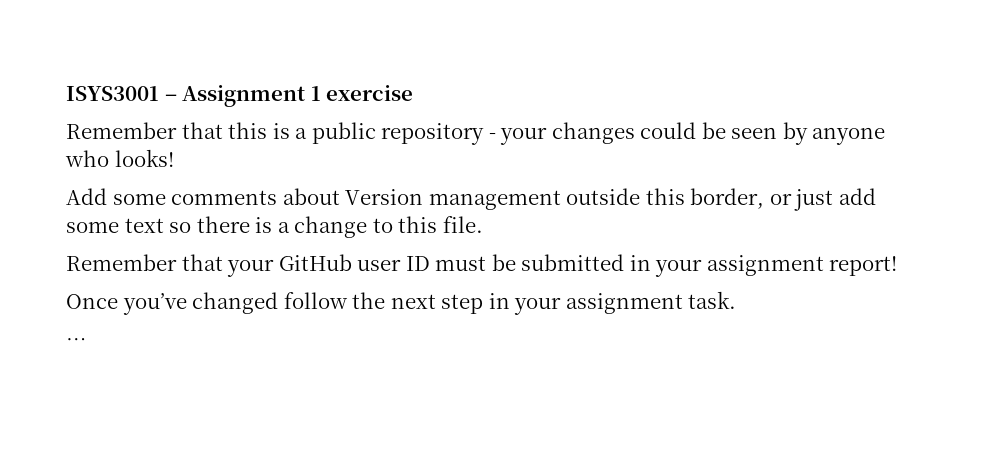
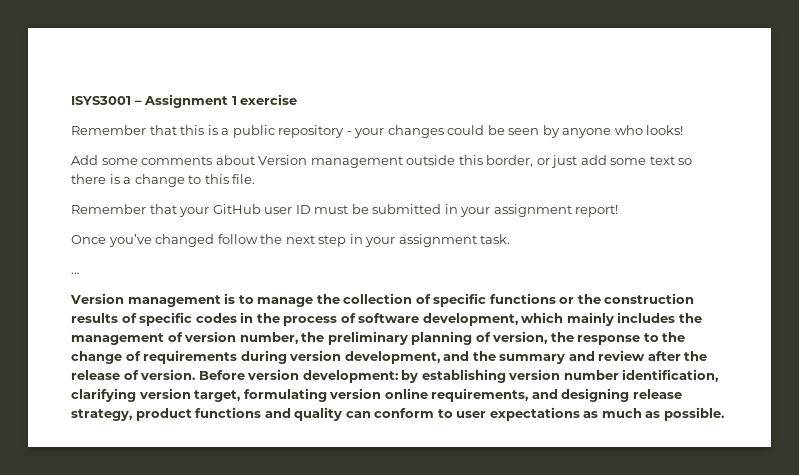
+ Version management is to manage the collection of specific functions or the construction results of specific codes in the process of software development, which mainly includes the management of version number, the preliminary planning of version, the response to the change of requirements during version development, and the summary and review after the release of version. Before version development: by establishing version number identification, clarifying version target, formulating version online requirements, and designing release strategy, product functions and quality can conform to user expectations as much as possible.

